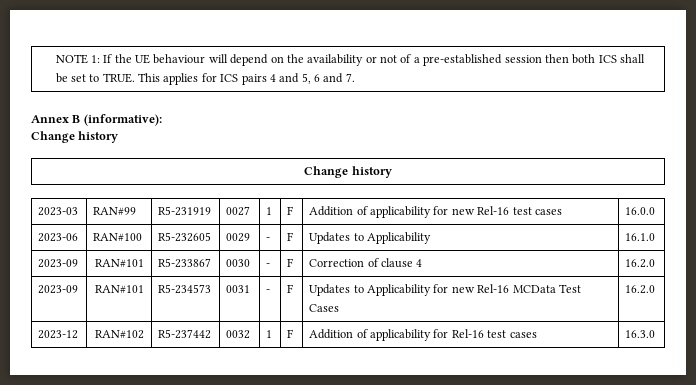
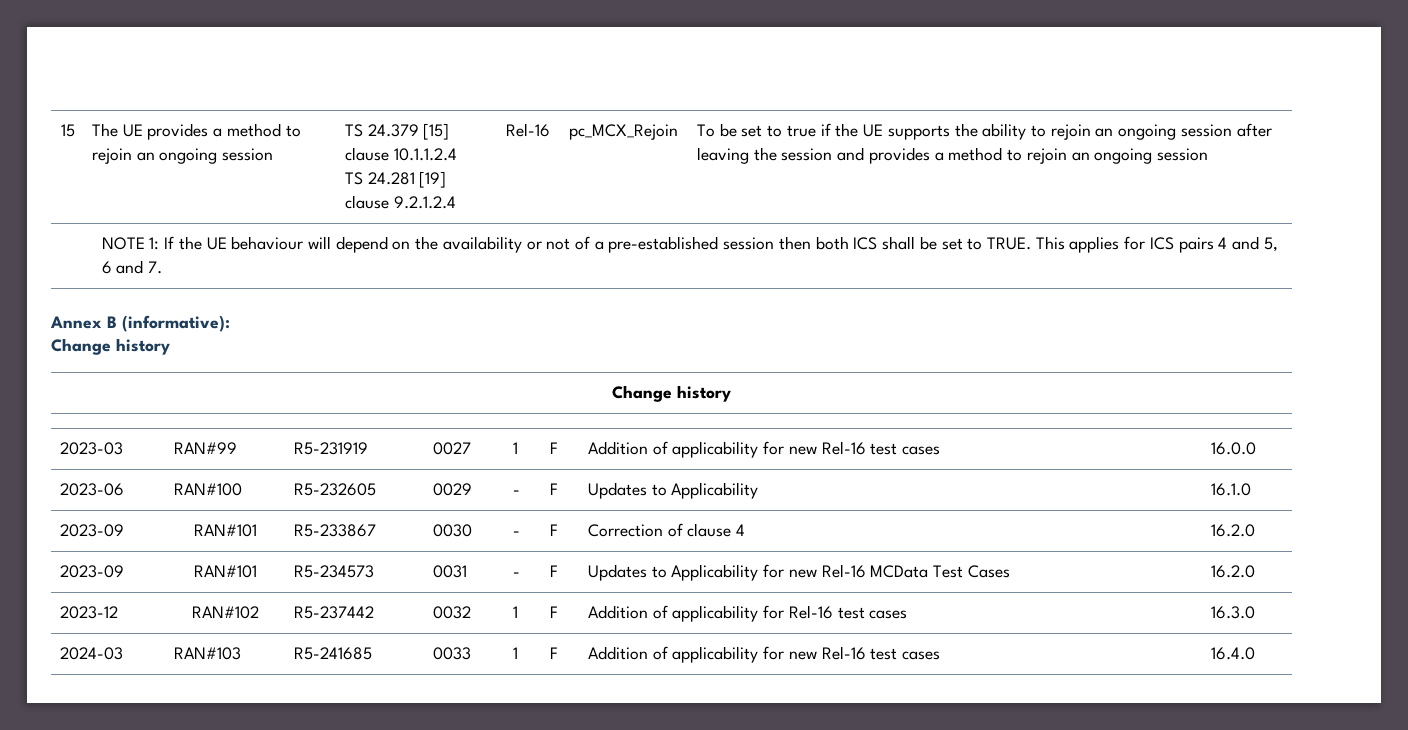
+ 15 | The UE provides a method to rejoin an ongoing session | TS 24.379 [15] clause 10.1.1.2.4
+ TS 24.281 [19] clause 9.2.1.2.4 | Rel-16 | pc_MCX_Rejoin | To be set to true if the UE supports the ability to rejoin an ongoing session after leaving the session and provides a method to rejoin an ongoing session
+ 2024-03 | RAN#103 | R5-241685 | 0033 | 1 | F | Addition of applicability for new Rel-16 test cases | 16.4.0

